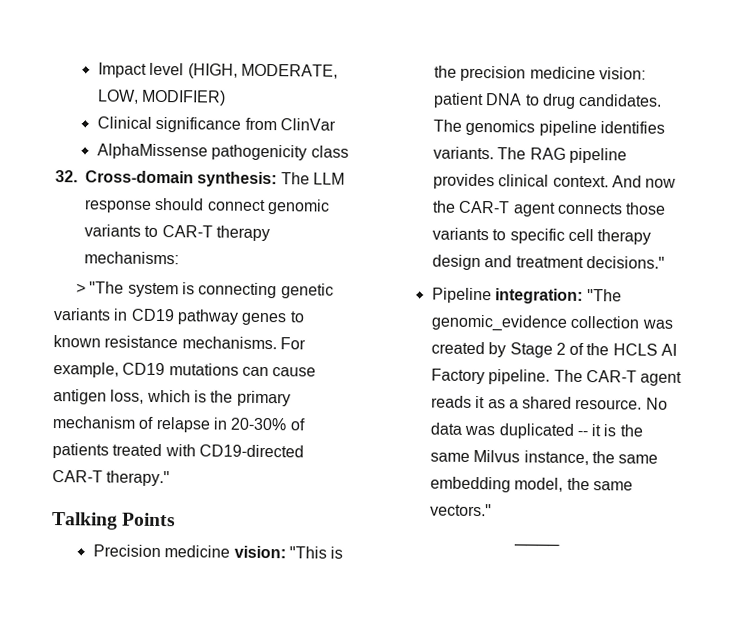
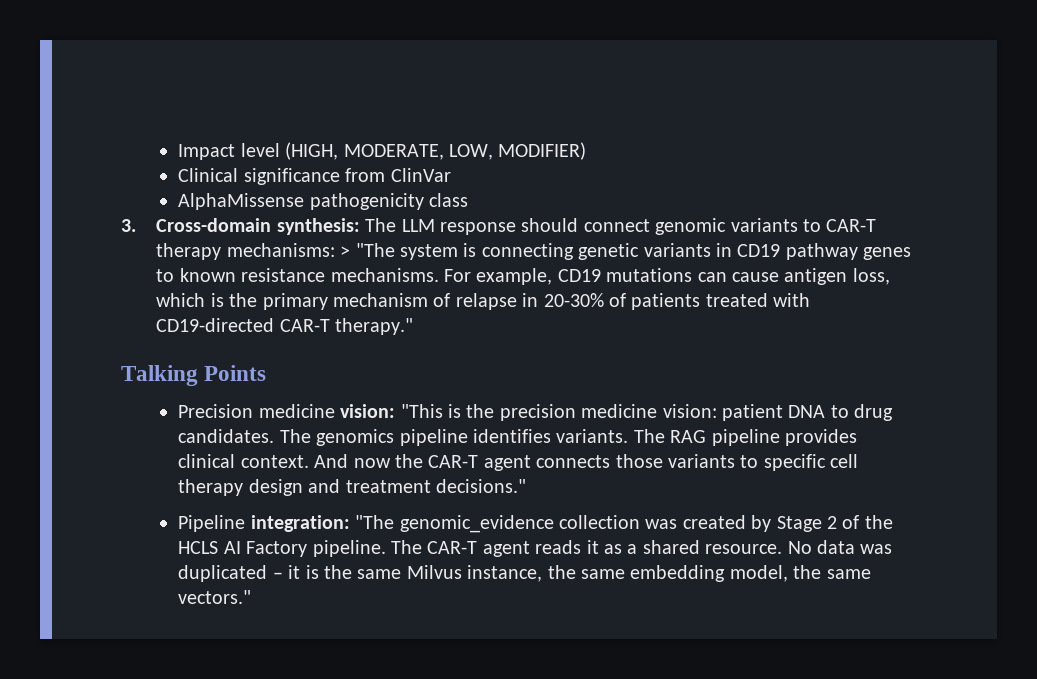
- 32. Cross-domain synthesis: The LLM response should connect genomic variants to CAR-T therapy mechanisms:
- > "The system is connecting genetic variants in CD19 pathway genes to known resistance mechanisms.
+ 3. Cross-domain synthesis: The LLM response should connect genomic variants to CAR-T therapy mechanisms: > "The system is connecting genetic variants in CD19 pathway genes to known resistance mechanisms.
- No data was duplicated -- it is the same Milvus instance, the same embedding model, the same vectors."
+ No data was duplicated – it is the same Milvus instance, the same embedding model, the same vectors."
- ────

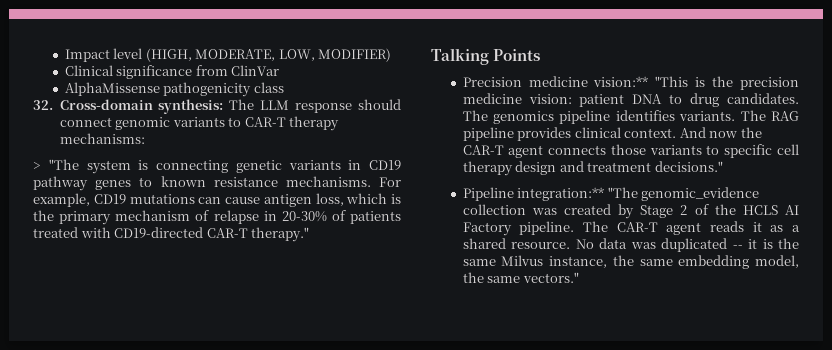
- 3. Cross-domain synthesis: The LLM response should connect genomic variants to CAR-T therapy mechanisms: > "The system is connecting genetic variants in CD19 pathway genes to known resistance mechanisms.
+ 32. Cross-domain synthesis: The LLM response should connect genomic variants to CAR-T therapy mechanisms:
+ > "The system is connecting genetic variants in CD19 pathway genes to known resistance mechanisms.
- Precision medicine vision: "This is the precision medicine vision: patient DNA to drug candidates.
+ Precision medicine vision:** "This is the precision medicine vision: patient DNA to drug candidates.
- Pipeline integration: "The genomic_evidence collection was created by Stage 2 of the HCLS AI Factory pipeline.
+ Pipeline integration:** "The genomic_evidence collection was created by Stage 2 of the HCLS AI Factory pipeline.
- No data was duplicated – it is the same Milvus instance, the same embedding model, the same vectors."
+ No data was duplicated -- it is the same Milvus instance, the same embedding model, the same vectors."

